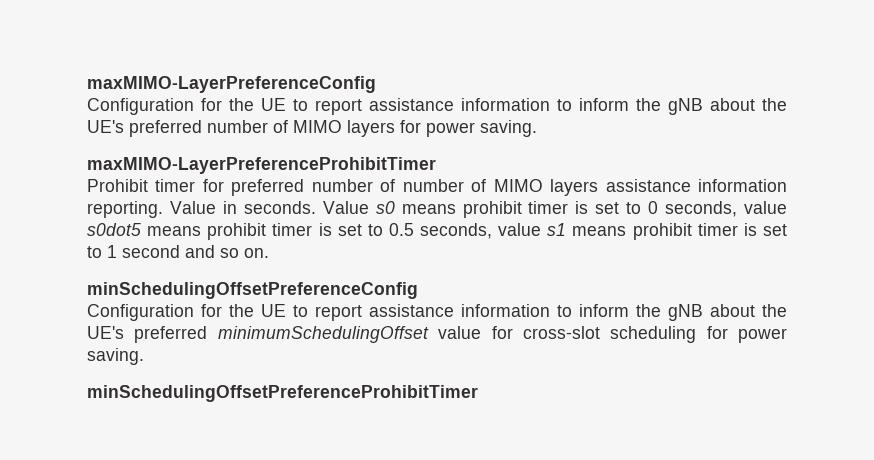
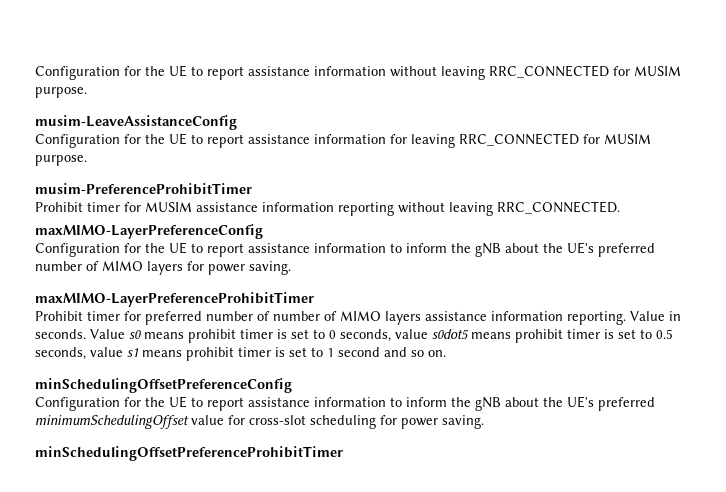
+ Configuration for the UE to report assistance information without leaving RRC_CONNECTED for MUSIM purpose.
+ musim-LeaveAssistanceConfig
+ Configuration for the UE to report assistance information for leaving RRC_CONNECTED for MUSIM purpose.
+ musim-PreferenceProhibitTimer
+ Prohibit timer for MUSIM assistance information reporting without leaving RRC_CONNECTED.

